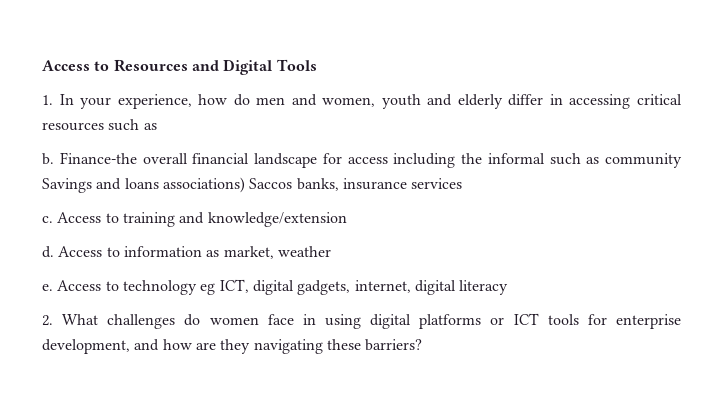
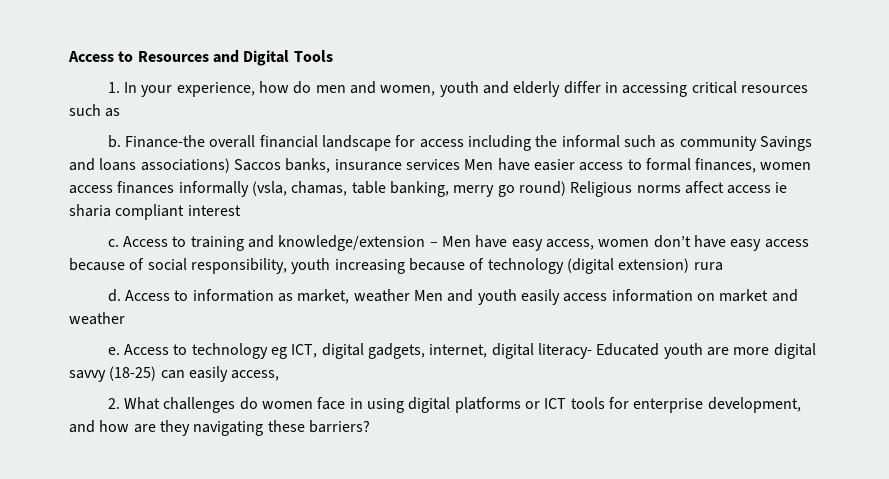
- Finance-the overall financial landscape for access including the informal such as community Savings and loans associations) Saccos banks, insurance services
+ Finance-the overall financial landscape for access including the informal such as community Savings and loans associations) Saccos banks, insurance services Men have easier access to formal finances, women access finances informally (vsla, chamas, table banking, merry go round) Religious norms affect access ie sharia compliant interest
- Access to training and knowledge/extension
+ Access to training and knowledge/extension – Men have easy access, women don’t have easy access because of social responsibility, youth increasing because of technology (digital extension) rura
- Access to information as market, weather
+ Access to information as market, weather Men and youth easily access information on market and weather
- Access to technology eg ICT, digital gadgets, internet, digital literacy
+ Access to technology eg ICT, digital gadgets, internet, digital literacy- Educated youth are more digital savvy (18-25) can easily access,

